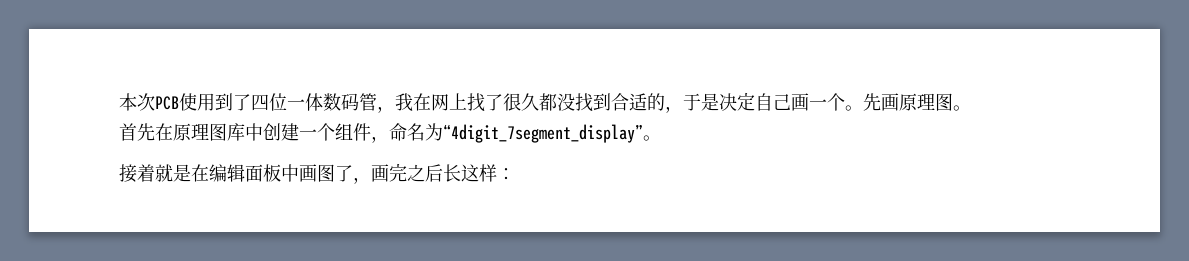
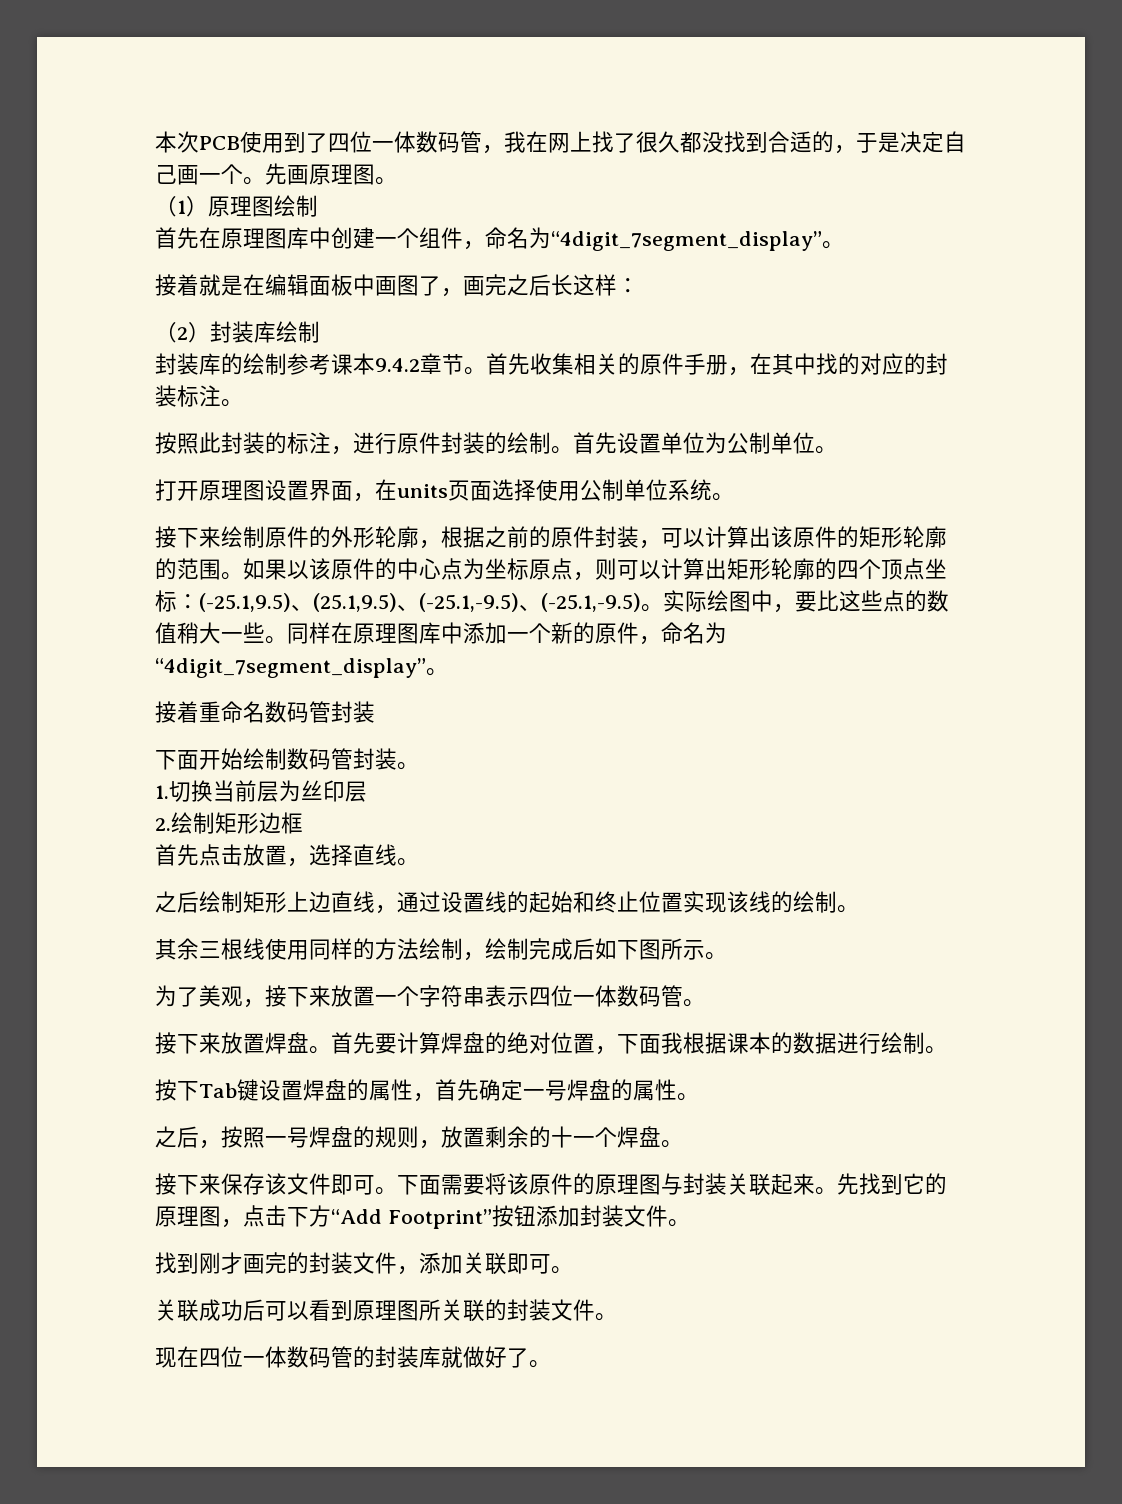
+ （1）原理图绘制
+ （2）封装库绘制
+ 封装库的绘制参考课本9.4.2章节。首先收集相关的原件手册，在其中找的对应的封装标注。
+ 按照此封装的标注，进行原件封装的绘制。首先设置单位为公制单位。
+ 打开原理图设置界面，在units页面选择使用公制单位系统。
+ 接下来绘制原件的外形轮廓，根据之前的原件封装，可以计算出该原件的矩形轮廓的范围。如果以该原件的中心点为坐标原点，则可以计算出矩形轮廓的四个顶点坐标：(-25.1,9.5)、(25.1,9.5)、(-25.1,-9.5)、(-25.1,-9.5)。实际绘图中，要比这些点的数值稍大一些。同样在原理图库中添加一个新的原件，命名为“4digit_7segment_display”。
+ 接着重命名数码管封装
+ 下面开始绘制数码管封装。
+ 1.切换当前层为丝印层
+ 2.绘制矩形边框
+ 首先点击放置，选择直线。
+ 之后绘制矩形上边直线，通过设置线的起始和终止位置实现该线的绘制。
+ 其余三根线使用同样的方法绘制，绘制完成后如下图所示。
+ 为了美观，接下来放置一个字符串表示四位一体数码管。
+ 接下来放置焊盘。首先要计算焊盘的绝对位置，下面我根据课本的数据进行绘制。
+ 按下Tab键设置焊盘的属性，首先确定一号焊盘的属性。
+ 之后，按照一号焊盘的规则，放置剩余的十一个焊盘。
+ 接下来保存该文件即可。下面需要将该原件的原理图与封装关联起来。先找到它的原理图，点击下方“Add Footprint”按钮添加封装文件。
+ 找到刚才画完的封装文件，添加关联即可。
+ 关联成功后可以看到原理图所关联的封装文件。
+ 现在四位一体数码管的封装库就做好了。

